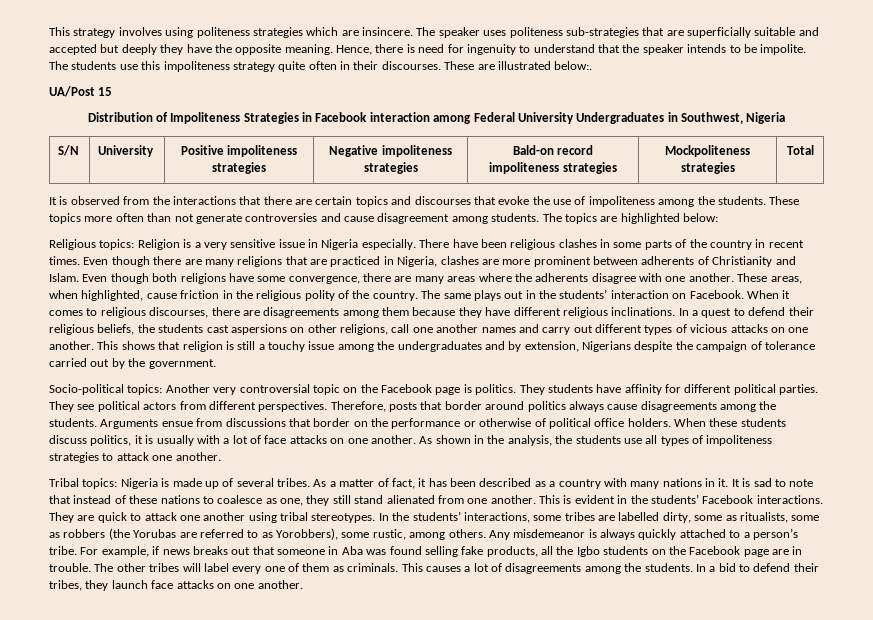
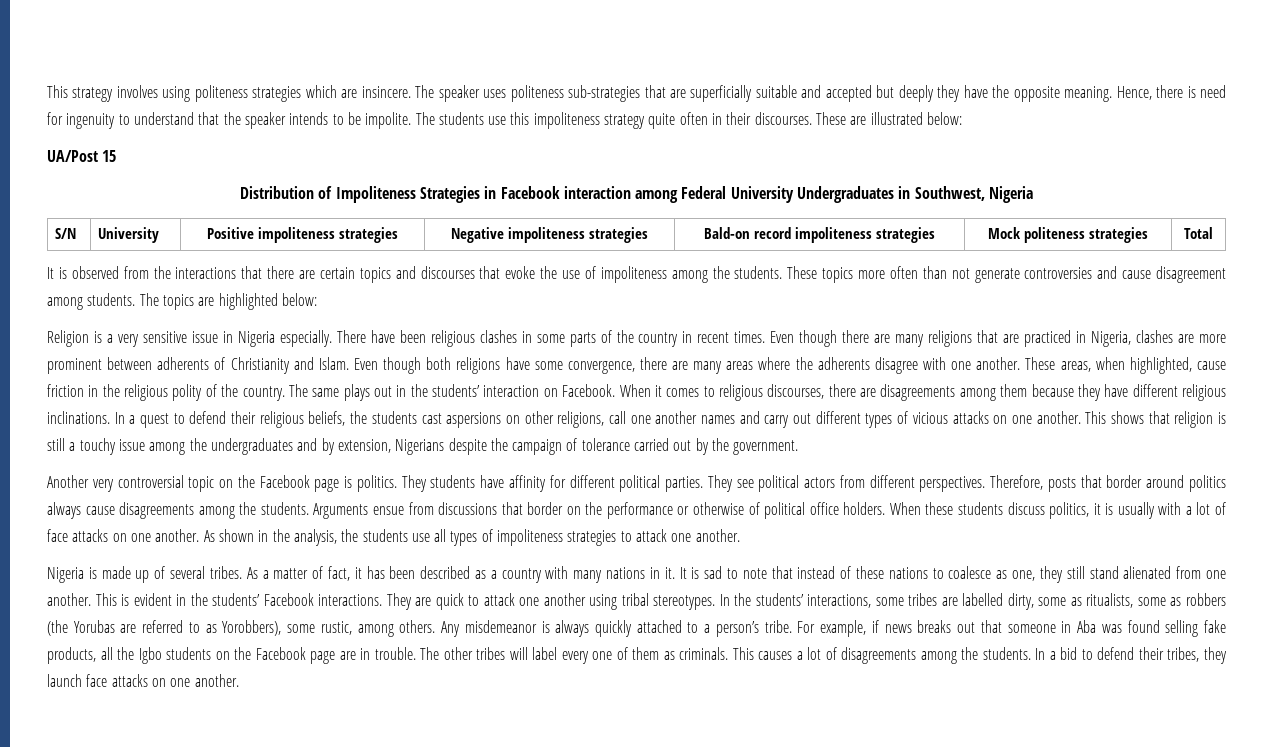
- These are illustrated below:.
+ These are illustrated below:
- S/N | University | Positive impoliteness strategies | Negative impoliteness strategies | Bald-on record impoliteness strategies | Mockpoliteness strategies | Total
+ S/N | University | Positive impoliteness strategies | Negative impoliteness strategies | Bald-on record impoliteness strategies | Mock politeness strategies | Total
- Religious topics: Religion is a very sensitive issue in Nigeria especially.
+ Religion is a very sensitive issue in Nigeria especially.
- Socio-political topics: Another very controversial topic on the Facebook page is politics.
+ Another very controversial topic on the Facebook page is politics.
- Tribal topics: Nigeria is made up of several tribes.
+ Nigeria is made up of several tribes.

